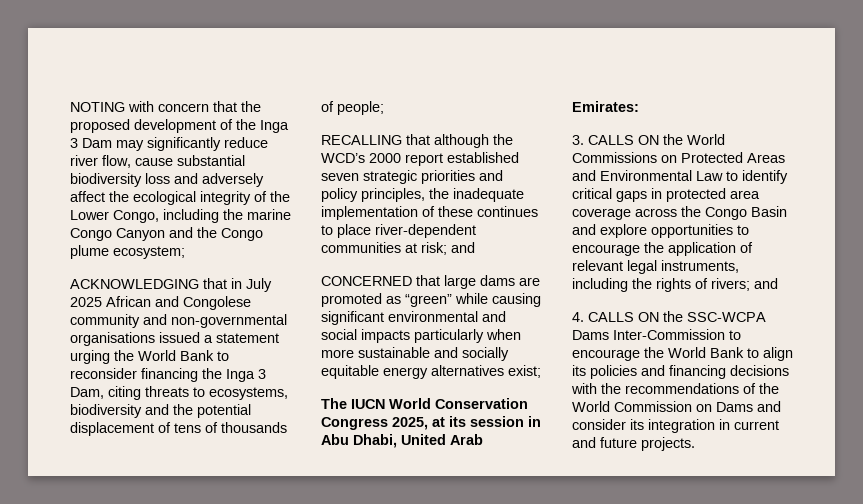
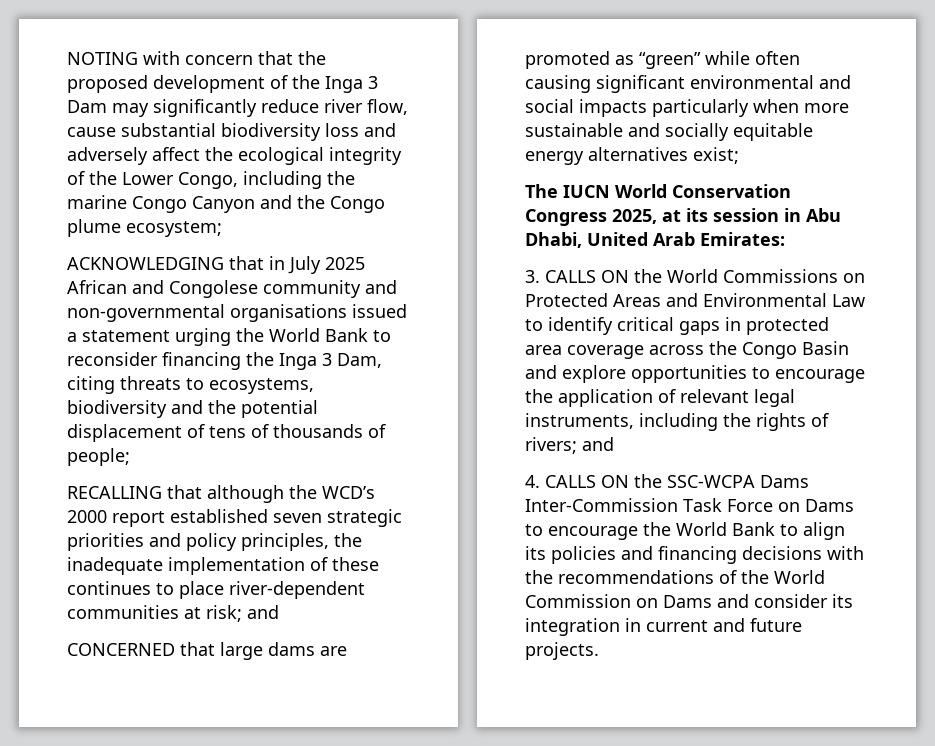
- CONCERNED that large dams are promoted as “green” while causing significant environmental and social impacts particularly when more sustainable and socially equitable energy alternatives exist;
+ CONCERNED that large dams are promoted as “green” while often causing significant environmental and social impacts particularly when more sustainable and socially equitable energy alternatives exist;
- 4. CALLS ON the SSC-WCPA Dams Inter-Commission to encourage the World Bank to align its policies and financing decisions with the recommendations of the World Commission on Dams and consider its integration in current and future projects.
+ 4. CALLS ON the SSC-WCPA Dams Inter-Commission Task Force on Dams to encourage the World Bank to align its policies and financing decisions with the recommendations of the World Commission on Dams and consider its integration in current and future projects.

